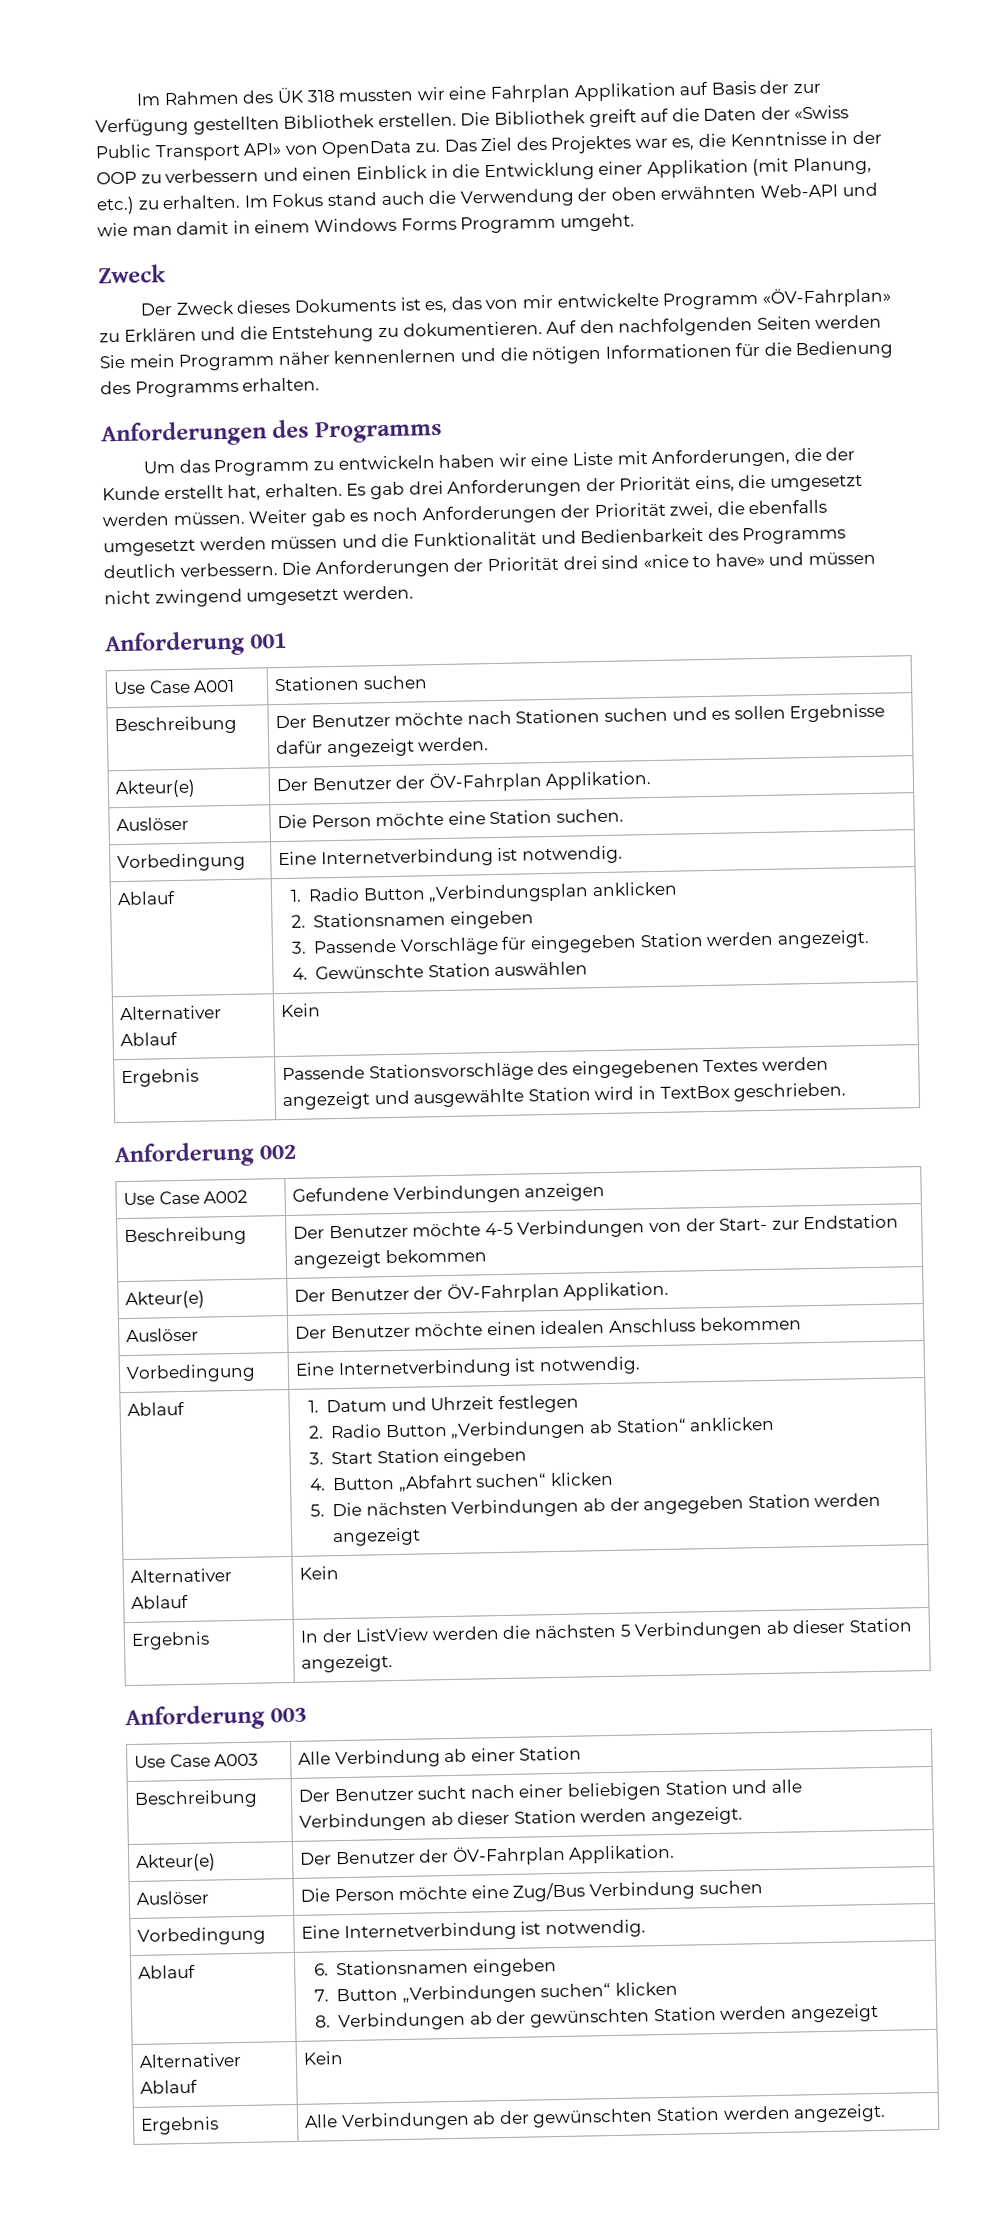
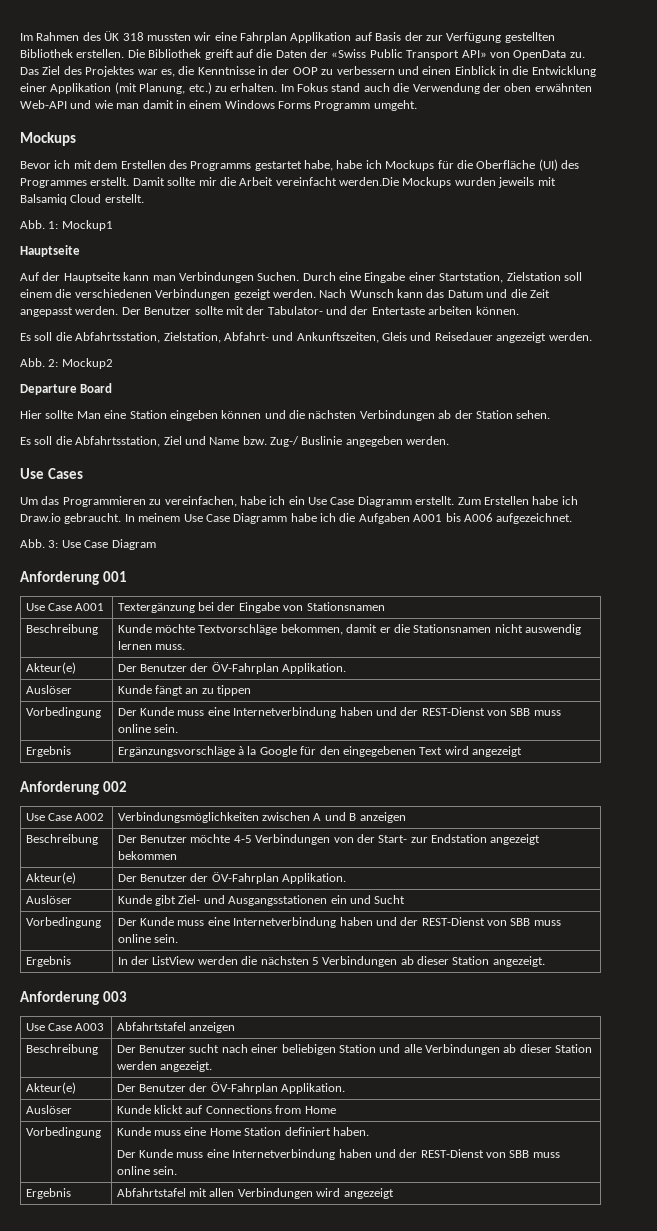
  Im Fokus stand auch die Verwendung der oben erwähnten Web-API und wie man damit in einem Windows Forms Programm umgeht.
- Zweck
- Der Zweck dieses Dokuments ist es, das von mir entwickelte Programm «ÖV-Fahrplan» zu Erklären und die Entstehung zu dokumentieren. Auf den nachfolgenden Seiten werden Sie mein Programm näher kennenlernen und die nötigen Informationen für die Bedienung des Programms erhalten.
- Anforderungen des Programms
- Um das Programm zu entwickeln haben wir eine Liste mit Anforderungen, die der Kunde erstellt hat, erhalten. Es gab drei Anforderungen der Priorität eins, die umgesetzt werden müssen. Weiter gab es noch Anforderungen der Priorität zwei, die ebenfalls umgesetzt werden müssen und die Funktionalität und Bedienbarkeit des Programms deutlich verbessern. Die Anforderungen der Priorität drei sind «nice to have» und müssen nicht zwingend umgesetzt werden.
+ Mockups
+ Bevor ich mit dem Erstellen des Programms gestartet habe, habe ich Mockups für die Oberfläche (UI) des Programmes erstellt. Damit sollte mir die Arbeit vereinfacht werden.Die Mockups wurden jeweils mit Balsamiq Cloud erstellt.
+ Abb. 1: Mockup1
+ Hauptseite
+ Auf der Hauptseite kann man Verbindungen Suchen. Durch eine Eingabe einer Startstation, Zielstation soll einem die verschiedenen Verbindungen gezeigt werden. Nach Wunsch kann das Datum und die Zeit angepasst werden. Der Benutzer sollte mit der Tabulator- und der Entertaste arbeiten können.
+ Es soll die Abfahrtsstation, Zielstation, Abfahrt- und Ankunftszeiten, Gleis und Reisedauer angezeigt werden.
+ Abb. 2: Mockup2
+ Departure Board
+ Hier sollte Man eine Station eingeben können und die nächsten Verbindungen ab der Station sehen.
+ Es soll die Abfahrtsstation, Ziel und Name bzw. Zug-/ Buslinie angegeben werden.
+ Use Cases
+ Um das Programmieren zu vereinfachen, habe ich ein Use Case Diagramm erstellt. Zum Erstellen habe ich Draw.io gebraucht. In meinem Use Case Diagramm habe ich die Aufgaben A001 bis A006 aufgezeichnet.
+ Abb. 3: Use Case Diagram
- Use Case A001 | Stationen suchen
- Beschreibung | Der Benutzer möchte nach Stationen suchen und es sollen Ergebnisse dafür angezeigt werden.
+ Use Case A001 | Textergänzung bei der Eingabe von Stationsnamen
+ Beschreibung | Kunde möchte Textvorschläge bekommen, damit er die Stationsnamen nicht auswendig lernen muss.
  Akteur(e) | Der Benutzer der ÖV-Fahrplan Applikation.
- Auslöser | Die Person möchte eine Station suchen.
- Vorbedingung | Eine Internetverbindung ist notwendig.
- Ablauf | 1. Radio Button „Verbindungsplan anklicken
- 2. Stationsnamen eingeben
- 3. Passende Vorschläge für eingegeben Station werden angezeigt.
- 4. Gewünschte Station auswählen
- Alternativer Ablauf | Kein
- Ergebnis | Passende Stationsvorschläge des eingegebenen Textes werden angezeigt und ausgewählte Station wird in TextBox geschrieben.
+ Auslöser | Kunde fängt an zu tippen
+ Vorbedingung | Der Kunde muss eine Internetverbindung haben und der REST-Dienst von SBB muss online sein.
+ Ergebnis | Ergänzungsvorschläge à la Google für den eingegebenen Text wird angezeigt
- Use Case A002 | Gefundene Verbindungen anzeigen
+ Use Case A002 | Verbindungsmöglichkeiten zwischen A und B anzeigen
- Auslöser | Der Benutzer möchte einen idealen Anschluss bekommen
- Vorbedingung | Eine Internetverbindung ist notwendig.
- Ablauf | 1. Datum und Uhrzeit festlegen
- 2. Radio Button „Verbindungen ab Station“ anklicken
- 3. Start Station eingeben
- 4. Button „Abfahrt suchen“ klicken
- 5. Die nächsten Verbindungen ab der angegeben Station werden angezeigt
- Alternativer Ablauf | Kein
+ Auslöser | Kunde gibt Ziel- und Ausgangsstationen ein und Sucht
+ Vorbedingung | Der Kunde muss eine Internetverbindung haben und der REST-Dienst von SBB muss online sein.
- Use Case A003 | Alle Verbindung ab einer Station
+ Use Case A003 | Abfahrtstafel anzeigen
- Auslöser | Die Person möchte eine Zug/Bus Verbindung suchen
- Vorbedingung | Eine Internetverbindung ist notwendig.
- Ablauf | 6. Stationsnamen eingeben
- 7. Button „Verbindungen suchen“ klicken
- 8. Verbindungen ab der gewünschten Station werden angezeigt
- Alternativer Ablauf | Kein
- Ergebnis | Alle Verbindungen ab der gewünschten Station werden angezeigt.
+ Auslöser | Kunde klickt auf Connections from Home
+ Vorbedingung | Kunde muss eine Home Station definiert haben.
+ Der Kunde muss eine Internetverbindung haben und der REST-Dienst von SBB muss online sein.
+ Ergebnis | Abfahrtstafel mit allen Verbindungen wird angezeigt

